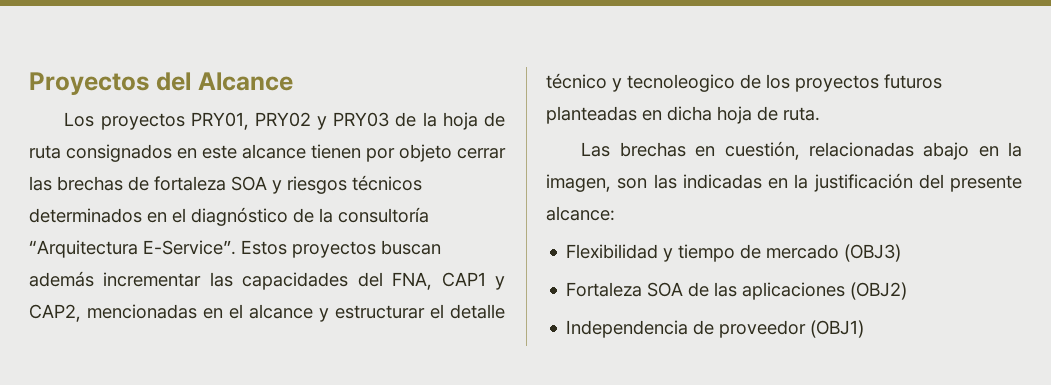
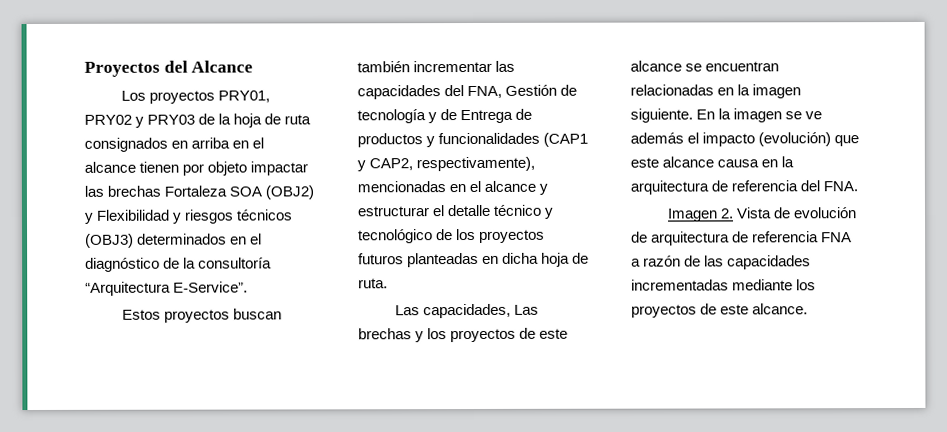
- Los proyectos PRY01, PRY02 y PRY03 de la hoja de ruta consignados en este alcance tienen por objeto cerrar las brechas de fortaleza SOA y riesgos técnicos determinados en el diagnóstico de la consultoría “Arquitectura E-Service”. Estos proyectos buscan además incrementar las capacidades del FNA, CAP1 y CAP2, mencionadas en el alcance y estructurar el detalle técnico y tecnoleogico de los proyectos futuros planteadas en dicha hoja de ruta.
+ Los proyectos PRY01, PRY02 y PRY03 de la hoja de ruta consignados en arriba en el alcance tienen por objeto impactar las brechas Fortaleza SOA (OBJ2) y Flexibilidad y riesgos técnicos (OBJ3) determinados en el diagnóstico de la consultoría “Arquitectura E-Service”.
+ Estos proyectos buscan también incrementar las capacidades del FNA, Gestión de tecnología y de Entrega de productos y funcionalidades (CAP1 y CAP2, respectivamente), mencionadas en el alcance y estructurar el detalle técnico y tecnológico de los proyectos futuros planteadas en dicha hoja de ruta.
- Las brechas en cuestión, relacionadas abajo en la imagen, son las indicadas en la justificación del presente alcance:
- Flexibilidad y tiempo de mercado (OBJ3)
- Fortaleza SOA de las aplicaciones (OBJ2)
- Independencia de proveedor (OBJ1)
+ Las capacidades, Las brechas y los proyectos de este alcance se encuentran relacionadas en la imagen siguiente. En la imagen se ve además el impacto (evolución) que este alcance causa en la arquitectura de referencia del FNA.
+ Imagen 2. Vista de evolución de arquitectura de referencia FNA a razón de las capacidades incrementadas mediante los proyectos de este alcance.

